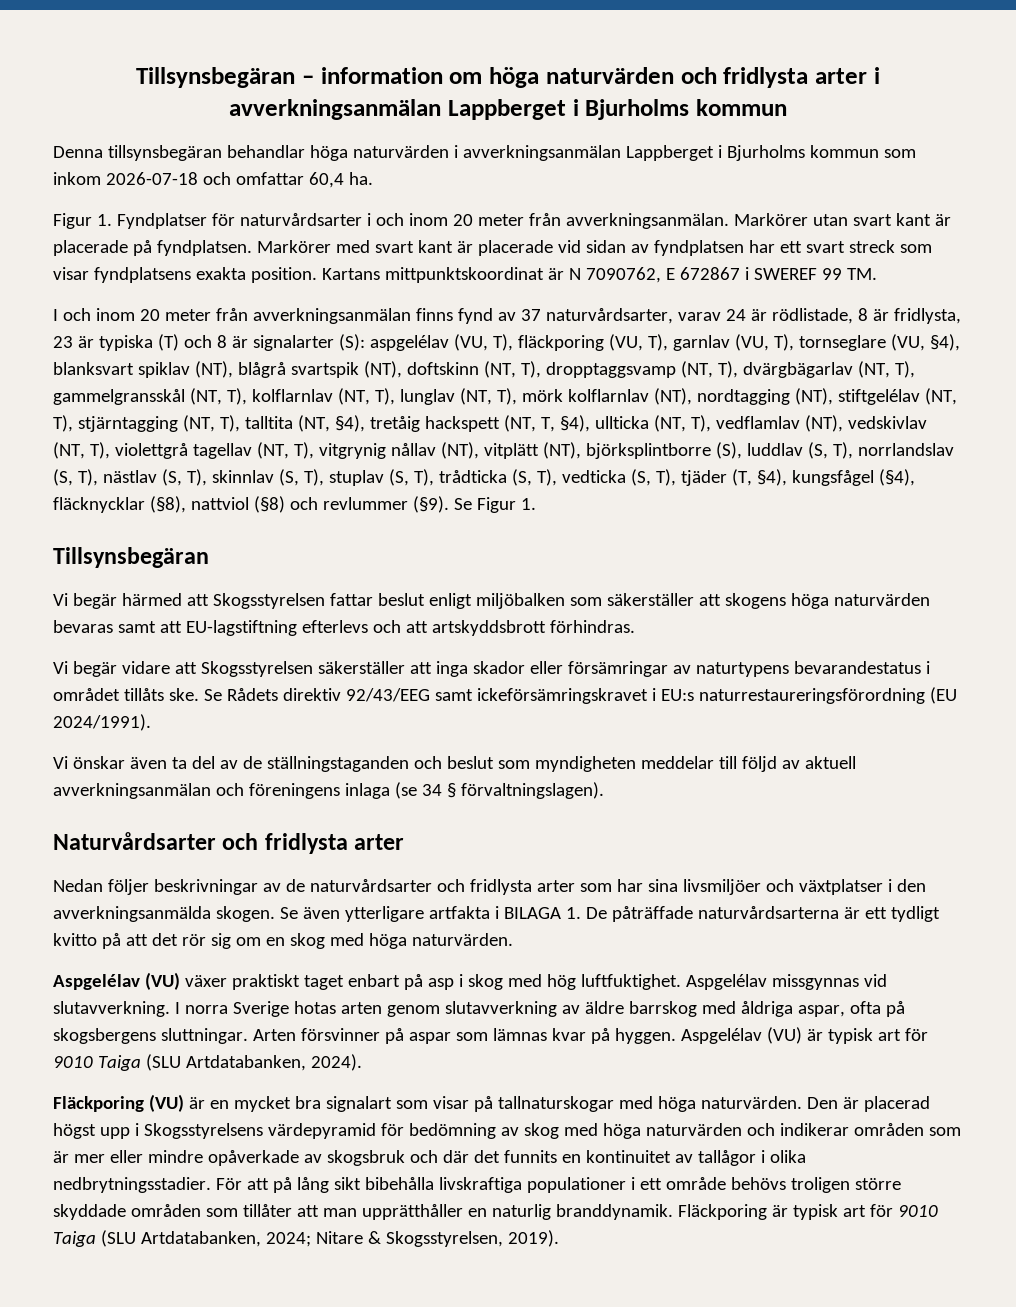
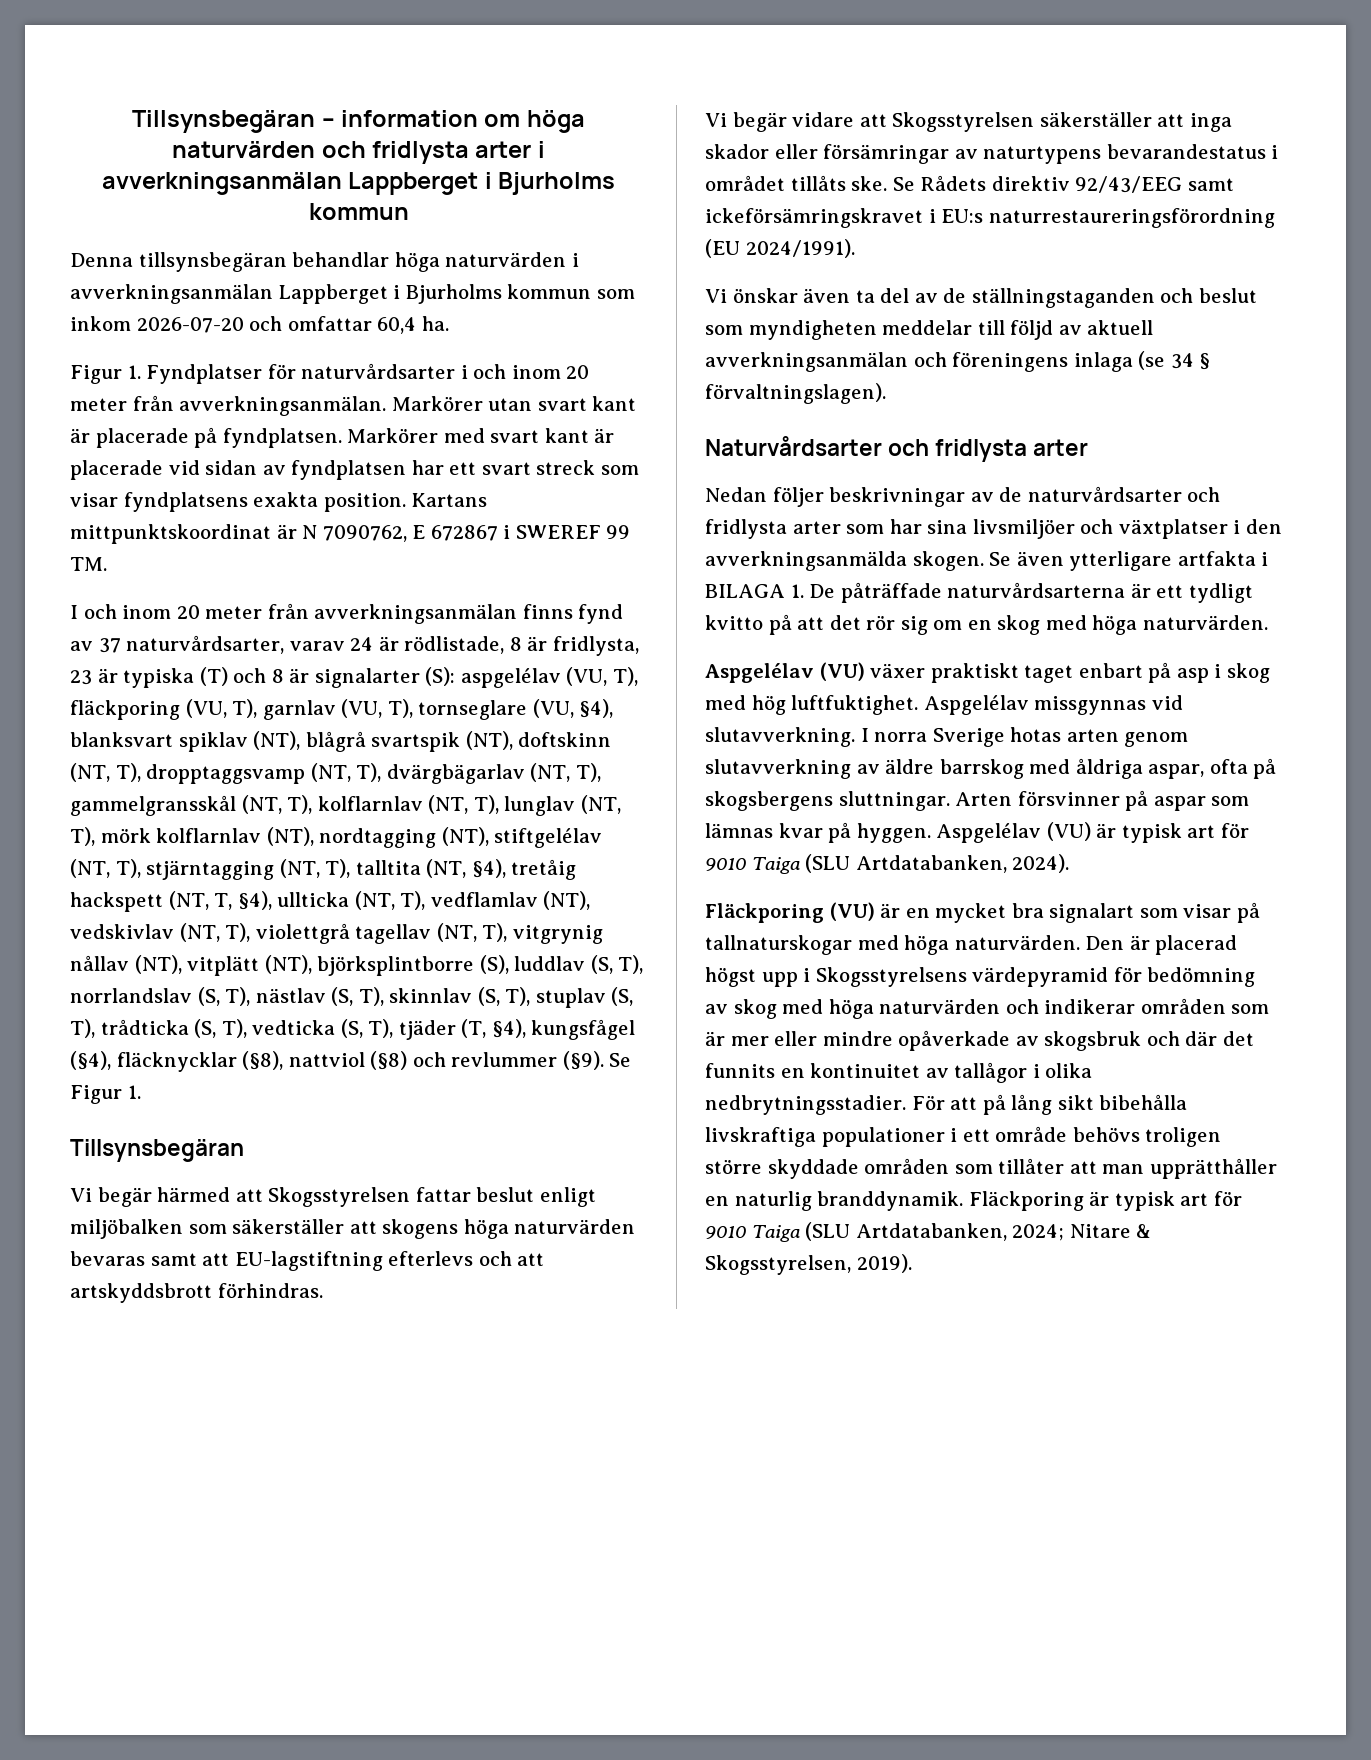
- Denna tillsynsbegäran behandlar höga naturvärden i avverkningsanmälan Lappberget i Bjurholms kommun som inkom 2026-07-18 och omfattar 60,4 ha.
+ Denna tillsynsbegäran behandlar höga naturvärden i avverkningsanmälan Lappberget i Bjurholms kommun som inkom 2026-07-20 och omfattar 60,4 ha.

